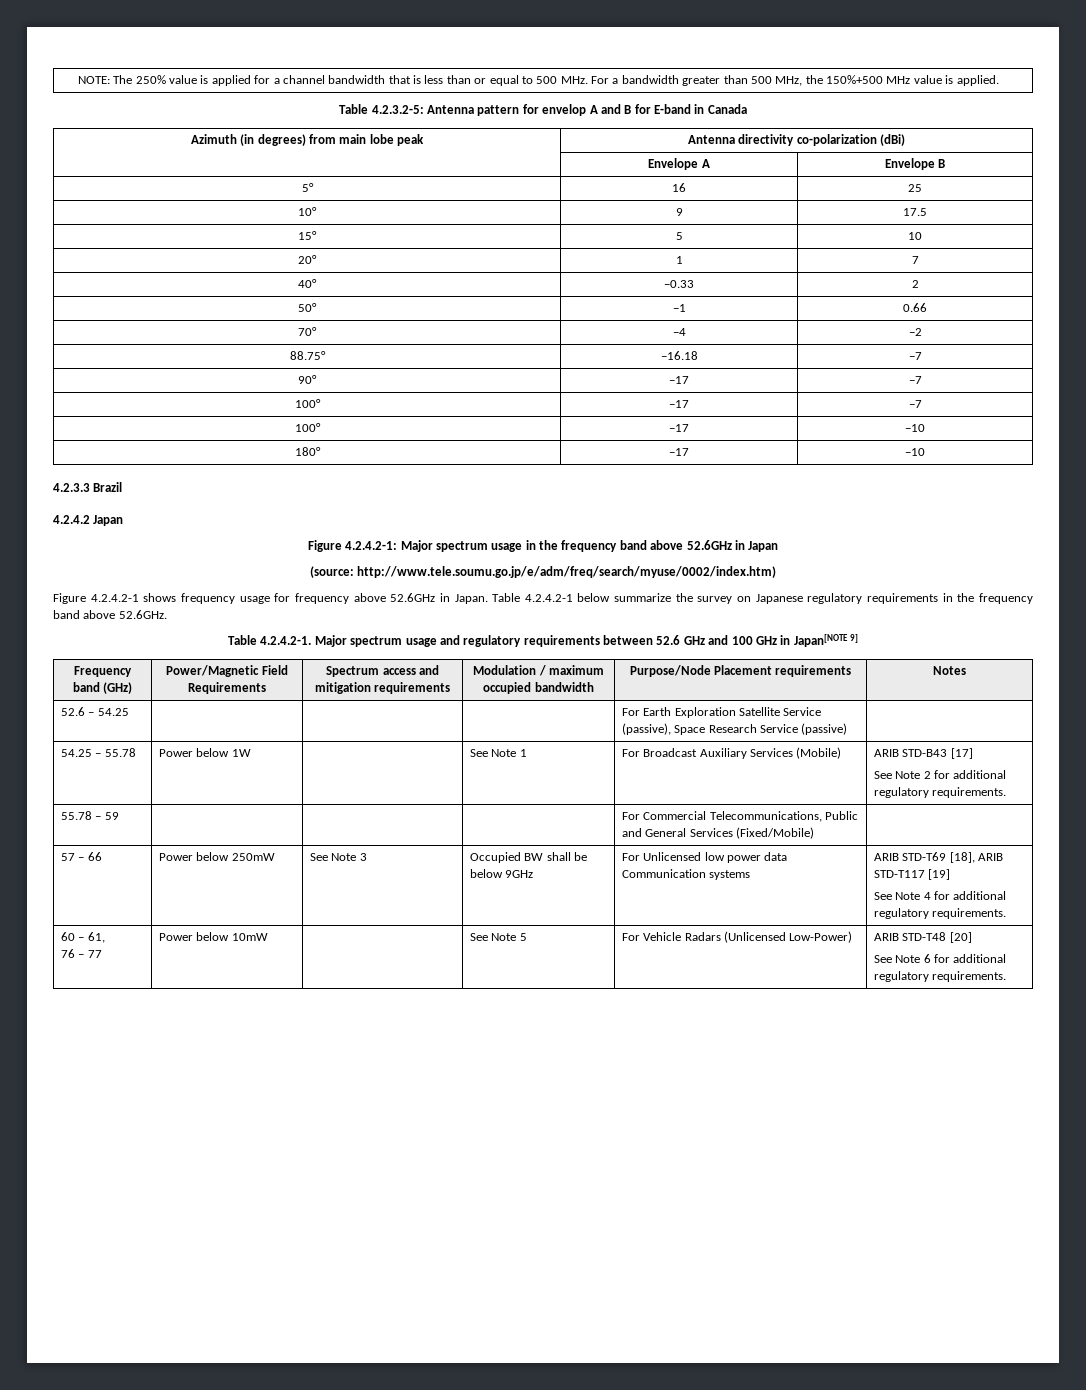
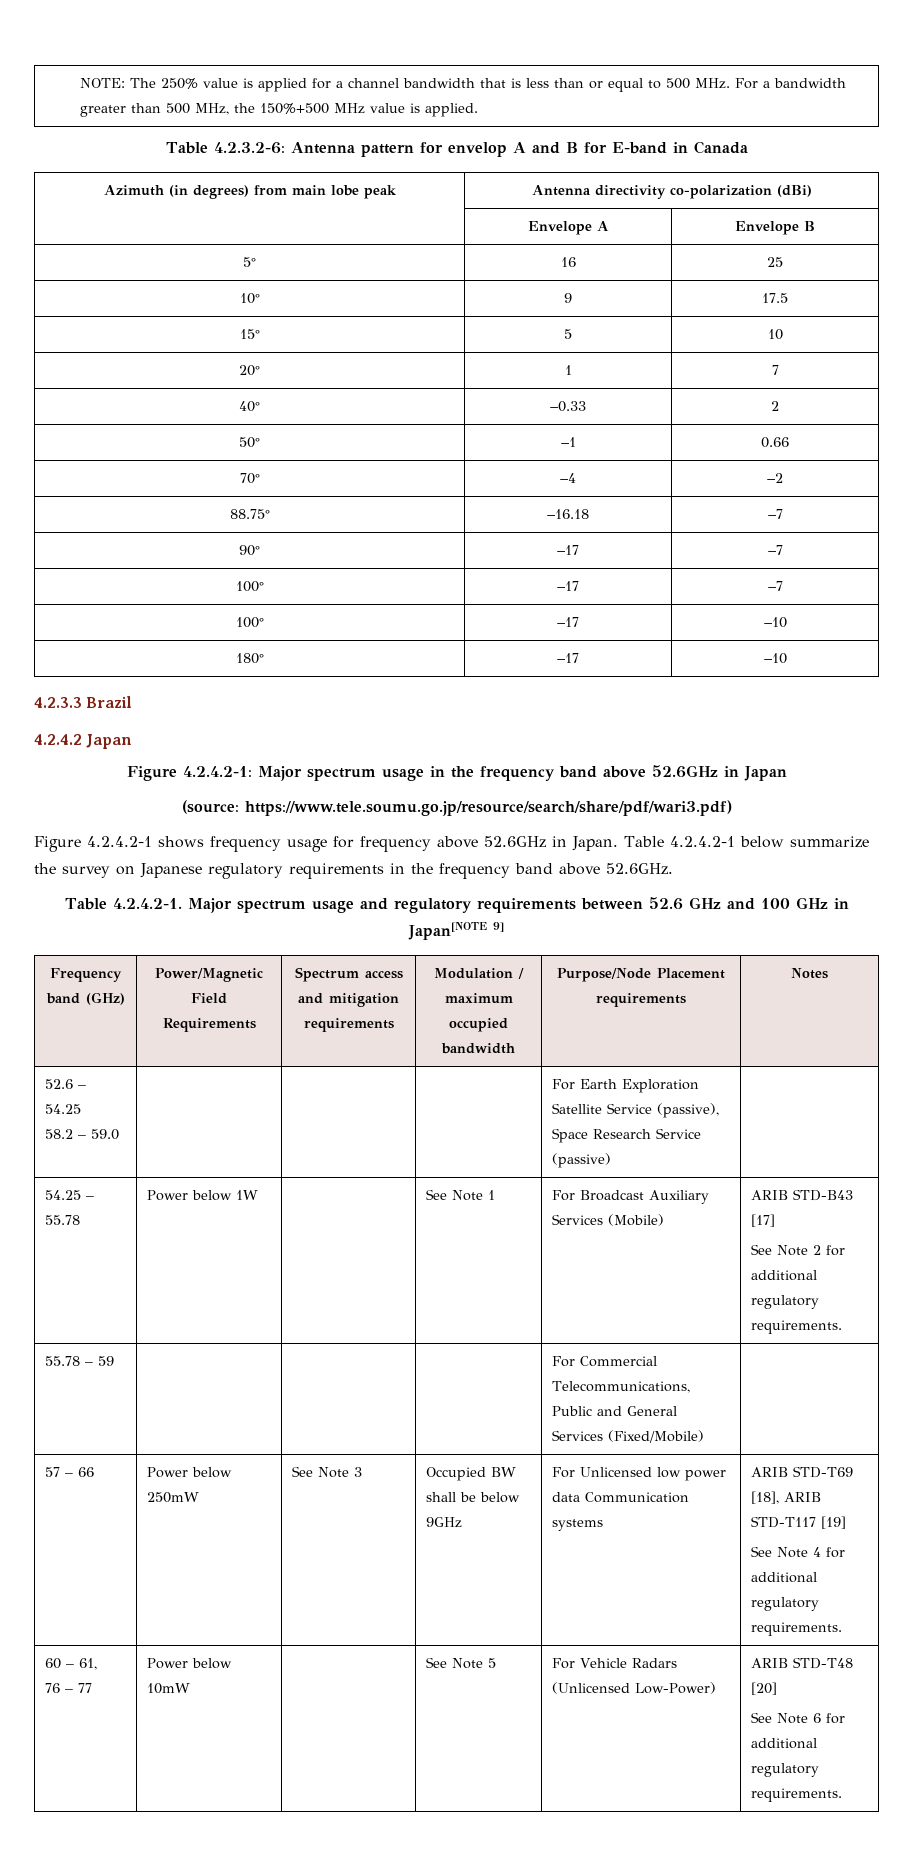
- Table 4.2.3.2-5: Antenna pattern for envelop A and B for E-band in Canada
+ Table 4.2.3.2-6: Antenna pattern for envelop A and B for E-band in Canada
- (source: http://www.tele.soumu.go.jp/e/adm/freq/search/myuse/0002/index.htm)
+ (source: https://www.tele.soumu.go.jp/resource/search/share/pdf/wari3.pdf)
- 52.6 – 54.25 | | | | For Earth Exploration Satellite Service (passive), Space Research Service (passive) |
+ 52.6 – 54.25
+ 58.2 – 59.0 | | | | For Earth Exploration Satellite Service (passive), Space Research Service (passive) |

